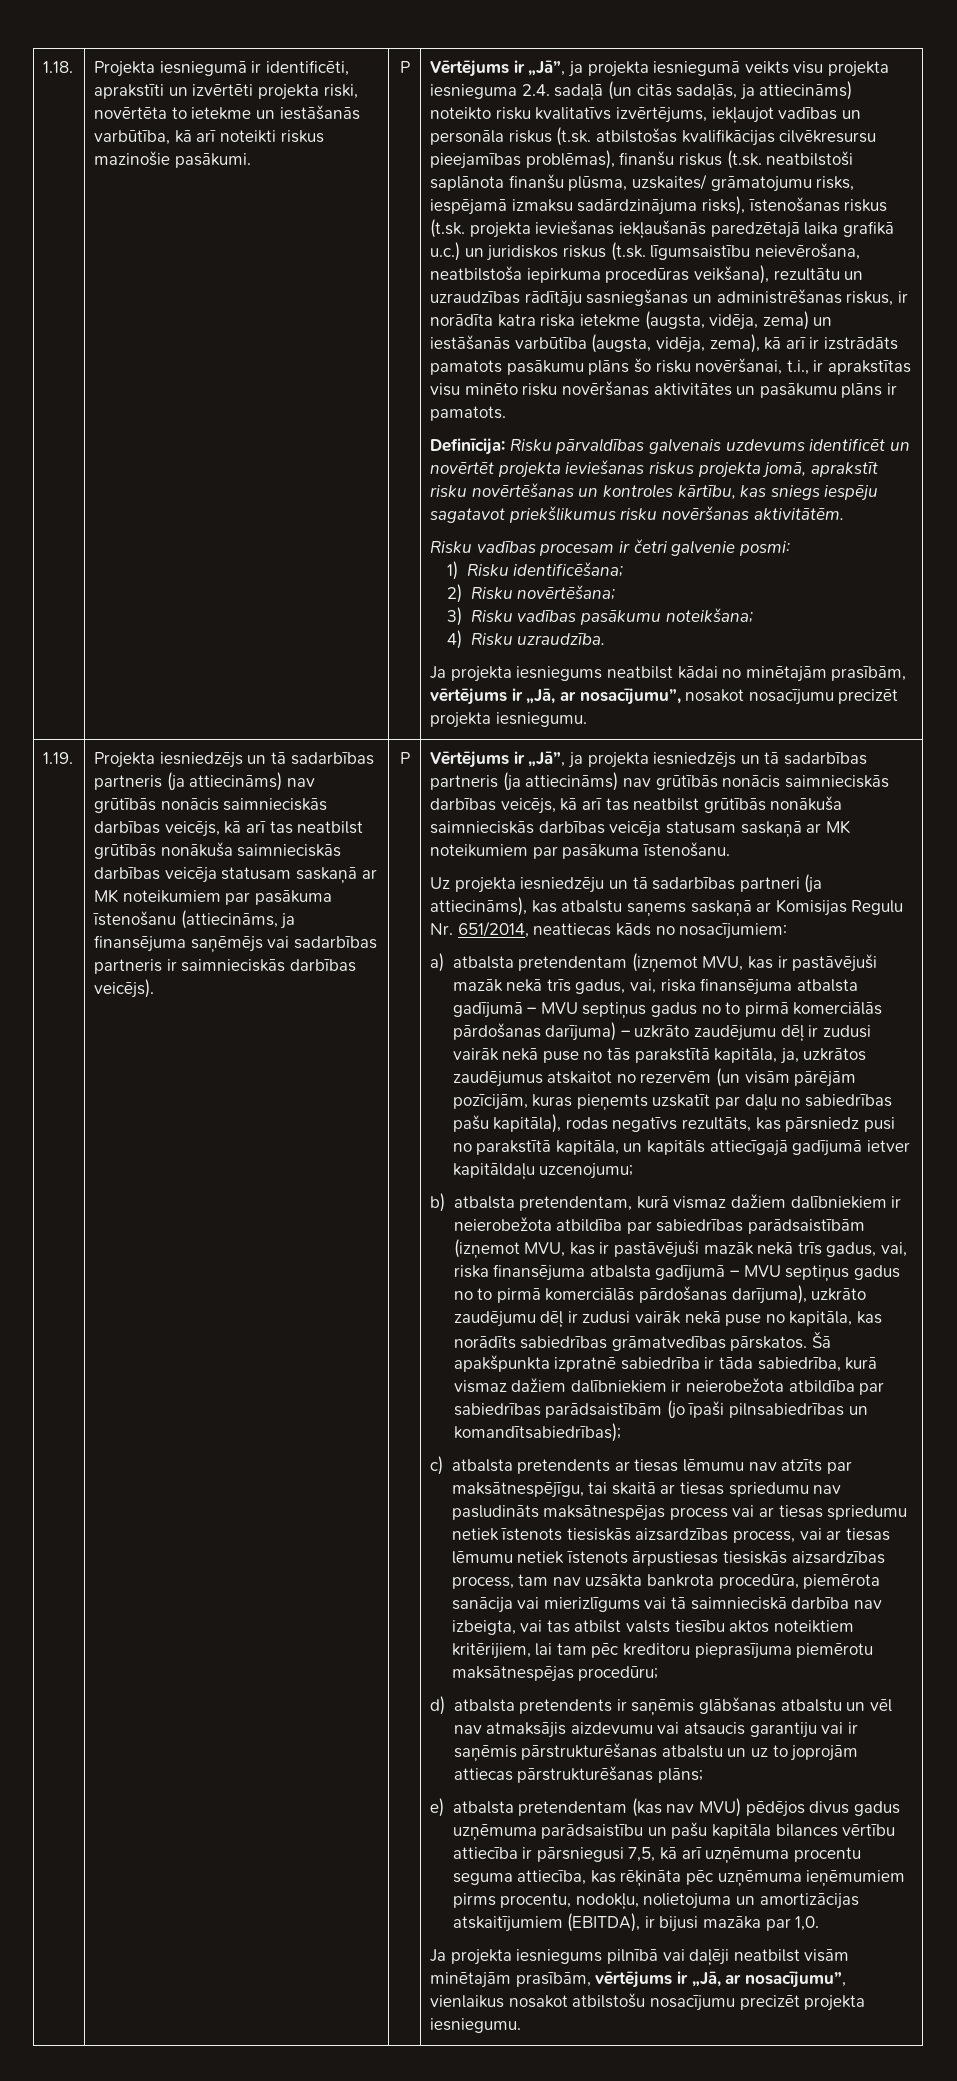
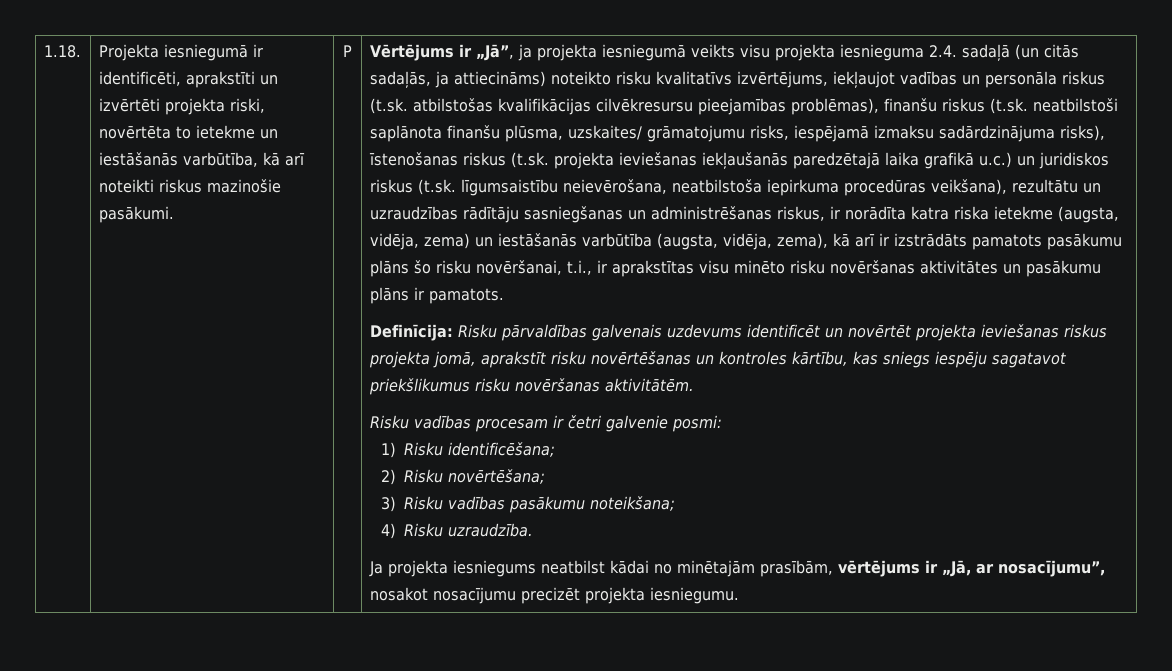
- 1.19. | Projekta iesniedzējs un tā sadarbības partneris (ja attiecināms) nav grūtībās nonācis saimnieciskās darbības veicējs, kā arī tas neatbilst grūtībās nonākuša saimnieciskās darbības veicēja statusam saskaņā ar MK noteikumiem par pasākuma īstenošanu (attiecināms, ja finansējuma saņēmējs vai sadarbības partneris ir saimnieciskās darbības veicējs). | P | Vērtējums ir „Jā”, ja projekta iesniedzējs un tā sadarbības partneris (ja attiecināms) nav grūtībās nonācis saimnieciskās darbības veicējs, kā arī tas neatbilst grūtībās nonākuša saimnieciskās darbības veicēja statusam saskaņā ar MK noteikumiem par pasākuma īstenošanu.
- Uz projekta iesniedzēju un tā sadarbības partneri (ja attiecināms), kas atbalstu saņems saskaņā ar Komisijas Regulu Nr. 651/2014, neattiecas kāds no nosacījumiem:
- a) atbalsta pretendentam (izņemot MVU, kas ir pastāvējuši mazāk nekā trīs gadus, vai, riska finansējuma atbalsta gadījumā – MVU septiņus gadus no to pirmā komerciālās pārdošanas darījuma) – uzkrāto zaudējumu dēļ ir zudusi vairāk nekā puse no tās parakstītā kapitāla, ja, uzkrātos zaudējumus atskaitot no rezervēm (un visām pārējām pozīcijām, kuras pieņemts uzskatīt par daļu no sabiedrības pašu kapitāla), rodas negatīvs rezultāts, kas pārsniedz pusi no parakstītā kapitāla, un kapitāls attiecīgajā gadījumā ietver kapitāldaļu uzcenojumu;
- b) atbalsta pretendentam, kurā vismaz dažiem dalībniekiem ir neierobežota atbildība par sabiedrības parādsaistībām (izņemot MVU, kas ir pastāvējuši mazāk nekā trīs gadus, vai, riska finansējuma atbalsta gadījumā – MVU septiņus gadus no to pirmā komerciālās pārdošanas darījuma), uzkrāto zaudējumu dēļ ir zudusi vairāk nekā puse no kapitāla, kas norādīts sabiedrības grāmatvedības pārskatos. Šā apakšpunkta izpratnē sabiedrība ir tāda sabiedrība, kurā vismaz dažiem dalībniekiem ir neierobežota atbildība par sabiedrības parādsaistībām (jo īpaši pilnsabiedrības un komandītsabiedrības);
- c) atbalsta pretendents ar tiesas lēmumu nav atzīts par maksātnespējīgu, tai skaitā ar tiesas spriedumu nav pasludināts maksātnespējas process vai ar tiesas spriedumu netiek īstenots tiesiskās aizsardzības process, vai ar tiesas lēmumu netiek īstenots ārpustiesas tiesiskās aizsardzības process, tam nav uzsākta bankrota procedūra, piemērota sanācija vai mierizlīgums vai tā saimnieciskā darbība nav izbeigta, vai tas atbilst valsts tiesību aktos noteiktiem kritērijiem, lai tam pēc kreditoru pieprasījuma piemērotu maksātnespējas procedūru;
- d) atbalsta pretendents ir saņēmis glābšanas atbalstu un vēl nav atmaksājis aizdevumu vai atsaucis garantiju vai ir saņēmis pārstrukturēšanas atbalstu un uz to joprojām attiecas pārstrukturēšanas plāns;
- e) atbalsta pretendentam (kas nav MVU) pēdējos divus gadus uzņēmuma parādsaistību un pašu kapitāla bilances vērtību attiecība ir pārsniegusi 7,5, kā arī uzņēmuma procentu seguma attiecība, kas rēķināta pēc uzņēmuma ieņēmumiem pirms procentu, nodokļu, nolietojuma un amortizācijas atskaitījumiem (EBITDA), ir bijusi mazāka par 1,0.
- Ja projekta iesniegums pilnībā vai daļēji neatbilst visām minētajām prasībām, vērtējums ir „Jā, ar nosacījumu”, vienlaikus nosakot atbilstošu nosacījumu precizēt projekta iesniegumu.

